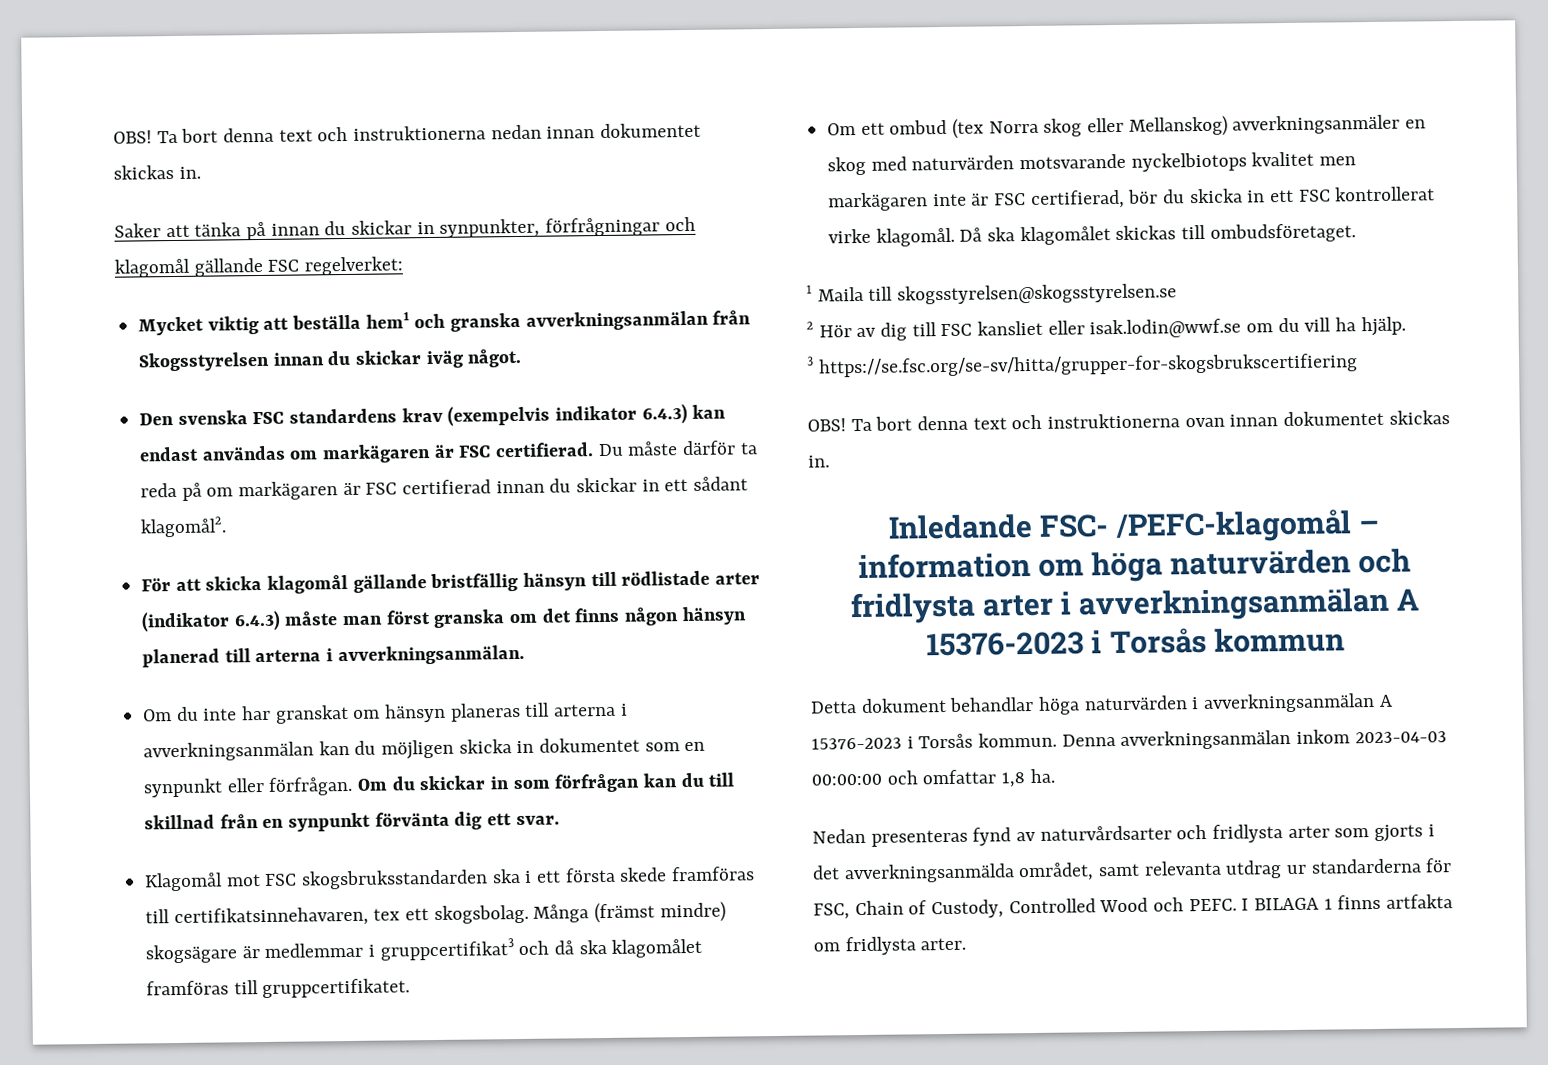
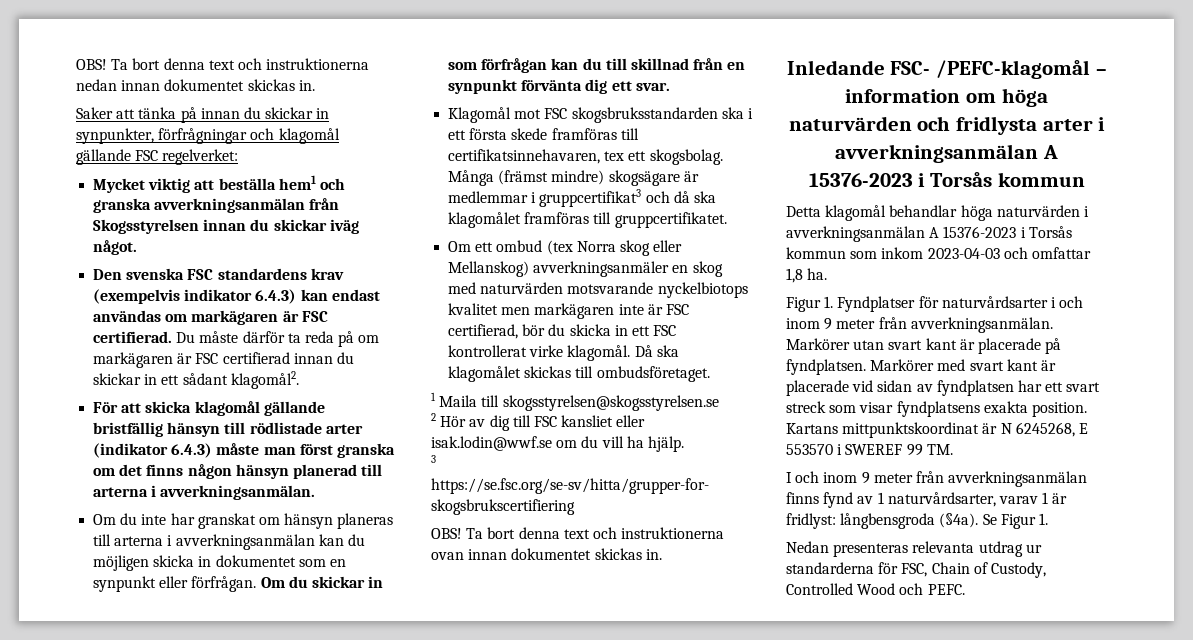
- Detta dokument behandlar höga naturvärden i avverkningsanmälan A 15376-2023 i Torsås kommun. Denna avverkningsanmälan inkom 2023-04-03 00:00:00 och omfattar 1,8 ha.
+ Detta klagomål behandlar höga naturvärden i avverkningsanmälan A 15376-2023 i Torsås kommun som inkom 2023-04-03 och omfattar 1,8 ha.
- Nedan presenteras fynd av naturvårdsarter och fridlysta arter som gjorts i det avverkningsanmälda området, samt relevanta utdrag ur standarderna för FSC, Chain of Custody, Controlled Wood och PEFC. I BILAGA 1 finns artfakta om fridlysta arter.
+ Figur 1. Fyndplatser för naturvårdsarter i och inom 9 meter från avverkningsanmälan. Markörer utan svart kant är placerade på fyndplatsen. Markörer med svart kant är placerade vid sidan av fyndplatsen har ett svart streck som visar fyndplatsens exakta position. Kartans mittpunktskoordinat är N 6245268, E 553570 i SWEREF 99 TM.
+ I och inom 9 meter från avverkningsanmälan finns fynd av 1 naturvårdsarter, varav 1 är fridlyst: långbensgroda (§4a). Se Figur 1.
+ Nedan presenteras relevanta utdrag ur standarderna för FSC, Chain of Custody, Controlled Wood och PEFC.

